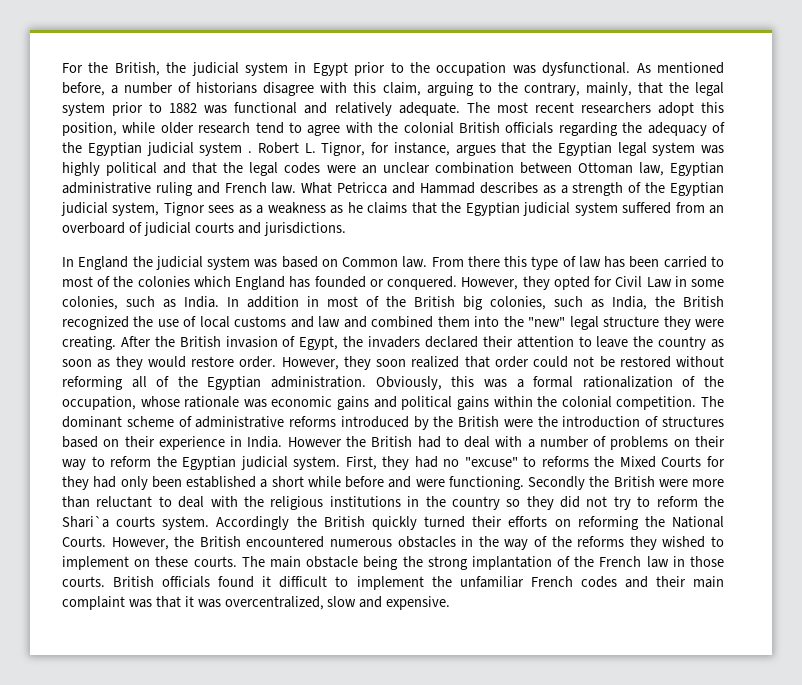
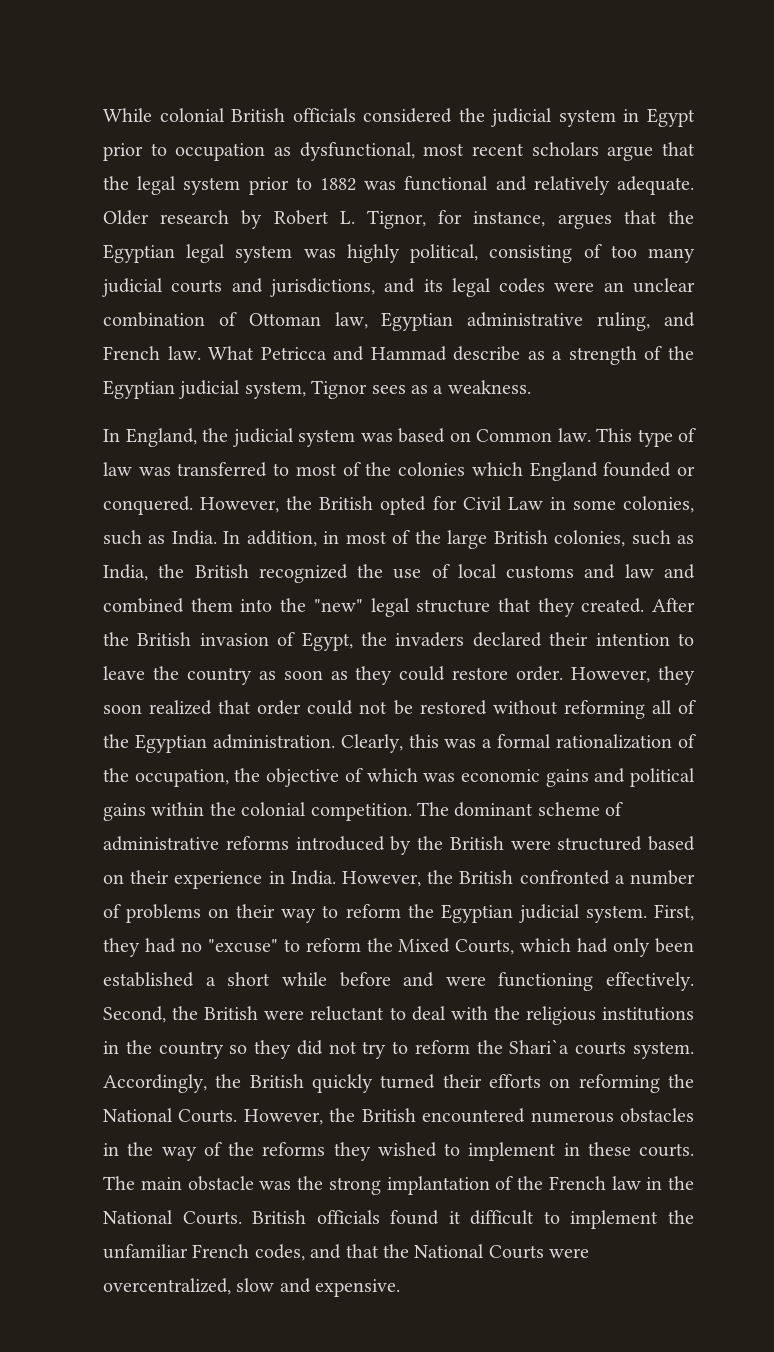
- For the British, the judicial system in Egypt prior to the occupation was dysfunctional. As mentioned before, a number of historians disagree with this claim, arguing to the contrary, mainly, that the legal system prior to 1882 was functional and relatively adequate.
+ While colonial British officials considered the judicial system in Egypt prior to occupation as dysfunctional, most recent scholars argue that the legal system prior to 1882 was functional and relatively adequate.
- The most recent researchers adopt this position, while older research tend to agree with the colonial British officials regarding the adequacy of the Egyptian judicial system . Robert L. Tignor, for instance, argues that the Egyptian legal system was highly political and that the legal codes were an unclear combination between Ottoman law, Egyptian administrative ruling and French law.
+ Older research by Robert L. Tignor, for instance, argues that the Egyptian legal system was highly political, consisting of too many judicial courts and jurisdictions, and its legal codes were an unclear combination of Ottoman law, Egyptian administrative ruling, and French law.
- What Petricca and Hammad describes as a strength of the Egyptian judicial system, Tignor sees as a weakness as he claims that the Egyptian judicial system suffered from an overboard of judicial courts and jurisdictions.
- In England the judicial system was based on Common law.
+ What Petricca and Hammad describe as a strength of the Egyptian judicial system, Tignor sees as a weakness.
+ In England, the judicial system was based on Common law.
- From there this type of law has been carried to most of the colonies which England has founded or conquered.
+ This type of law was transferred to most of the colonies which England founded or conquered.
- However, they opted for Civil Law in some colonies, such as India.
+ However, the British opted for Civil Law in some colonies, such as India.
- In addition in most of the British big colonies, such as India, the British recognized the use of local customs and law and combined them into the "new" legal structure they were creating.
+ In addition, in most of the large British colonies, such as India, the British recognized the use of local customs and law and combined them into the "new" legal structure that they created.
- After the British invasion of Egypt, the invaders declared their attention to leave the country as soon as they would restore order.
+ After the British invasion of Egypt, the invaders declared their intention to leave the country as soon as they could restore order.
- Obviously, this was a formal rationalization of the occupation, whose rationale was economic gains and political gains within the colonial competition.
+ Clearly, this was a formal rationalization of the occupation, the objective of which was economic gains and political gains within the colonial competition.
- The dominant scheme of administrative reforms introduced by the British were the introduction of structures based on their experience in India.
+ The dominant scheme of administrative reforms introduced by the British were structured based on their experience in India.
- However the British had to deal with a number of problems on their way to reform the Egyptian judicial system.
+ However, the British confronted a number of problems on their way to reform the Egyptian judicial system.
- First, they had no "excuse" to reforms the Mixed Courts for they had only been established a short while before and were functioning. Secondly the British were more than reluctant to deal with the religious institutions in the country so they did not try to reform the Shari`a courts system.
+ First, they had no "excuse" to reform the Mixed Courts, which had only been established a short while before and were functioning effectively. Second, the British were reluctant to deal with the religious institutions in the country so they did not try to reform the Shari`a courts system.
- Accordingly the British quickly turned their efforts on reforming the National Courts.
+ Accordingly, the British quickly turned their efforts on reforming the National Courts.
- However, the British encountered numerous obstacles in the way of the reforms they wished to implement on these courts.
+ However, the British encountered numerous obstacles in the way of the reforms they wished to implement in these courts.
- The main obstacle being the strong implantation of the French law in those courts.
+ The main obstacle was the strong implantation of the French law in the National Courts.
- British officials found it difficult to implement the unfamiliar French codes and their main complaint was that it was overcentralized, slow and expensive.
+ British officials found it difficult to implement the unfamiliar French codes, and that the National Courts were overcentralized, slow and expensive.

